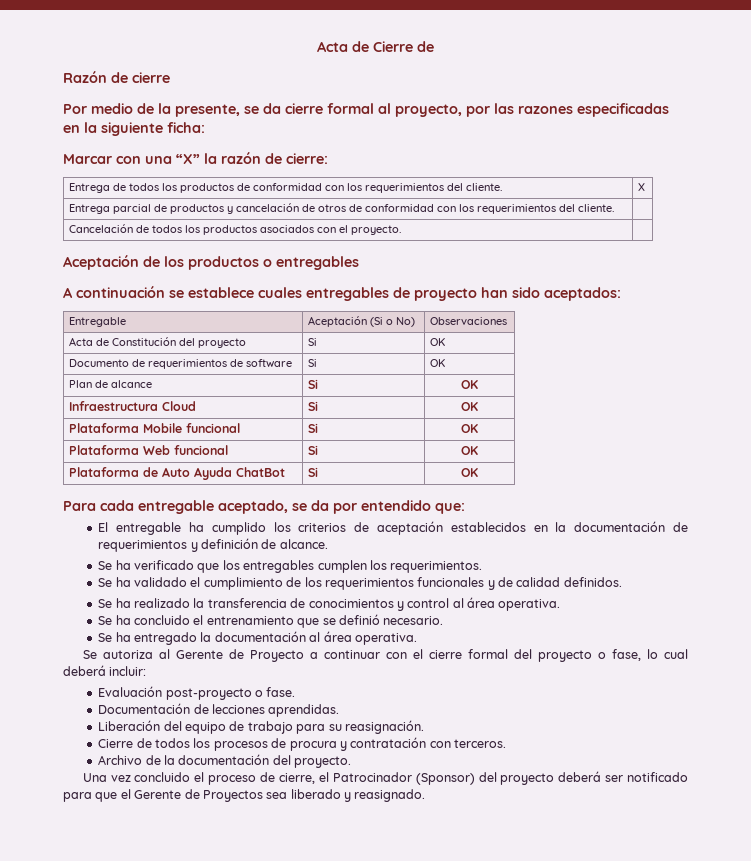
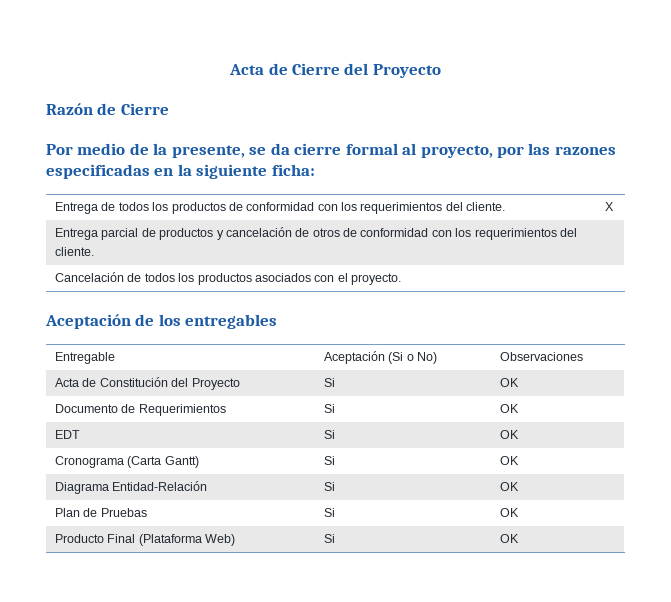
- Acta de Cierre de
+ Acta de Cierre del Proyecto
- Razón de cierre
+ Razón de Cierre
- Marcar con una “X” la razón de cierre:
- Aceptación de los productos o entregables
- A continuación se establece cuales entregables de proyecto han sido aceptados:
+ Aceptación de los entregables
- Acta de Constitución del proyecto | Si | OK
+ Acta de Constitución del Proyecto | Si | OK
- Documento de requerimientos de software | Si | OK
+ Documento de Requerimientos | Si | OK
+ EDT | Si | OK
+ Cronograma (Carta Gantt) | Si | OK
+ Diagrama Entidad-Relación | Si | OK
- Plan de alcance | Si | OK
- Infraestructura Cloud | Si | OK
- Plataforma Mobile funcional | Si | OK
- Plataforma Web funcional | Si | OK
- Plataforma de Auto Ayuda ChatBot | Si | OK
- Para cada entregable aceptado, se da por entendido que:
- El entregable ha cumplido los criterios de aceptación establecidos en la documentación de requerimientos y definición de alcance.
- Se ha verificado que los entregables cumplen los requerimientos.
- Se ha validado el cumplimiento de los requerimientos funcionales y de calidad definidos.
- Se ha realizado la transferencia de conocimientos y control al área operativa.
- Se ha concluido el entrenamiento que se definió necesario.
- Se ha entregado la documentación al área operativa.
- Se autoriza al Gerente de Proyecto a continuar con el cierre formal del proyecto o fase, lo cual deberá incluir:
- Evaluación post-proyecto o fase.
- Documentación de lecciones aprendidas.
- Liberación del equipo de trabajo para su reasignación.
- Cierre de todos los procesos de procura y contratación con terceros.
- Archivo de la documentación del proyecto.
- Una vez concluido el proceso de cierre, el Patrocinador (Sponsor) del proyecto deberá ser notificado para que el Gerente de Proyectos sea liberado y reasignado.
+ Plan de Pruebas | Si | OK
+ Producto Final (Plataforma Web) | Si | OK

